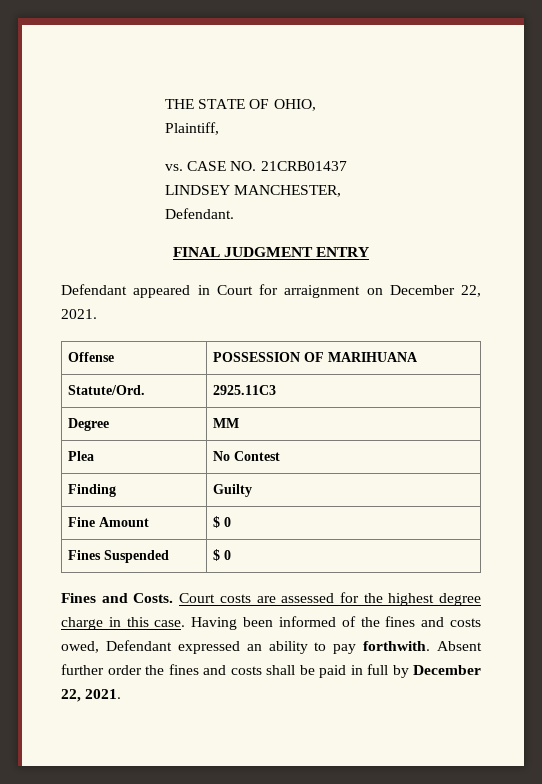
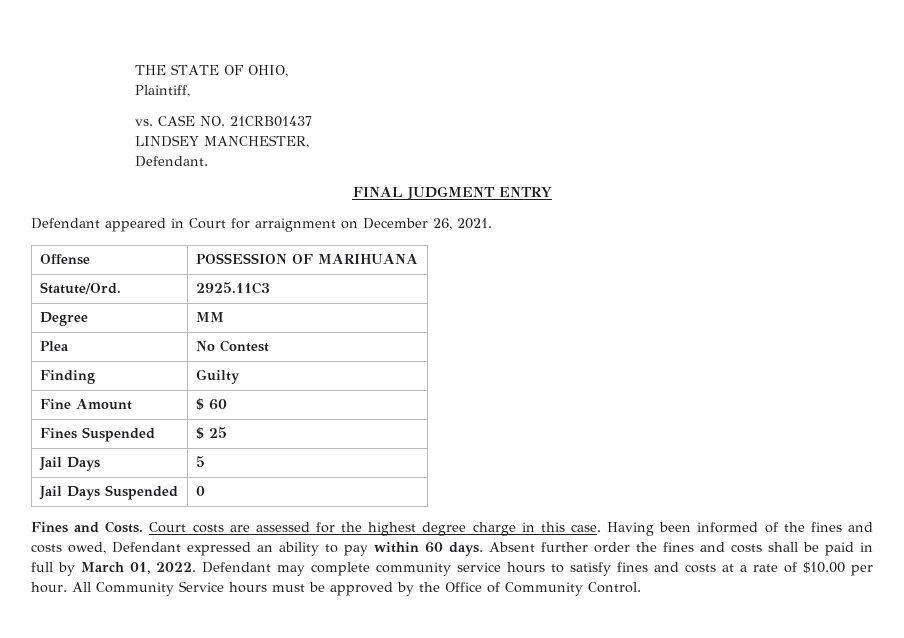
- Defendant appeared in Court for arraignment on December 22, 2021.
+ Defendant appeared in Court for arraignment on December 26, 2021.
- Fine Amount | $ 0
+ Fine Amount | $ 60
- Fines Suspended | $ 0
+ Fines Suspended | $ 25
+ Jail Days | 5
+ Jail Days Suspended | 0
- Having been informed of the fines and costs owed, Defendant expressed an ability to pay forthwith.
+ Having been informed of the fines and costs owed, Defendant expressed an ability to pay within 60 days.
- Absent further order the fines and costs shall be paid in full by December 22, 2021.
+ Absent further order the fines and costs shall be paid in full by March 01, 2022. Defendant may complete community service hours to satisfy fines and costs at a rate of $10.00 per hour. All Community Service hours must be approved by the Office of Community Control.

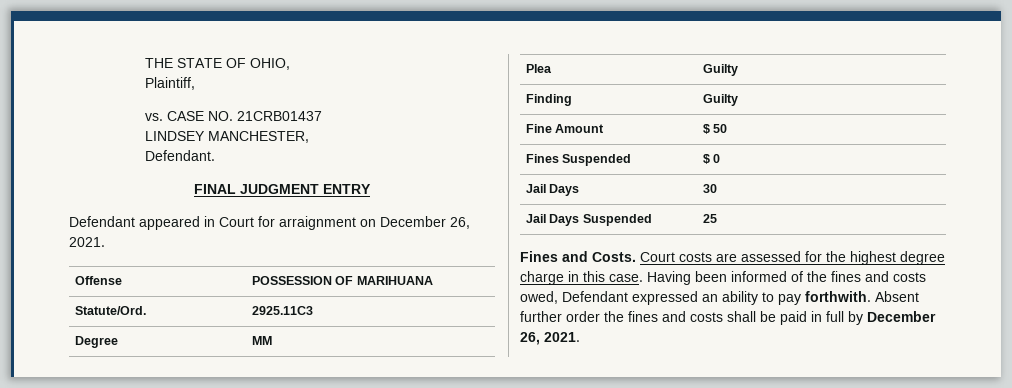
- Plea | No Contest
+ Plea | Guilty
- Fine Amount | $ 60
+ Fine Amount | $ 50
- Fines Suspended | $ 25
+ Fines Suspended | $ 0
- Jail Days | 5
+ Jail Days | 30
- Jail Days Suspended | 0
+ Jail Days Suspended | 25
- Having been informed of the fines and costs owed, Defendant expressed an ability to pay within 60 days.
+ Having been informed of the fines and costs owed, Defendant expressed an ability to pay forthwith.
- Absent further order the fines and costs shall be paid in full by March 01, 2022. Defendant may complete community service hours to satisfy fines and costs at a rate of $10.00 per hour. All Community Service hours must be approved by the Office of Community Control.
+ Absent further order the fines and costs shall be paid in full by December 26, 2021.

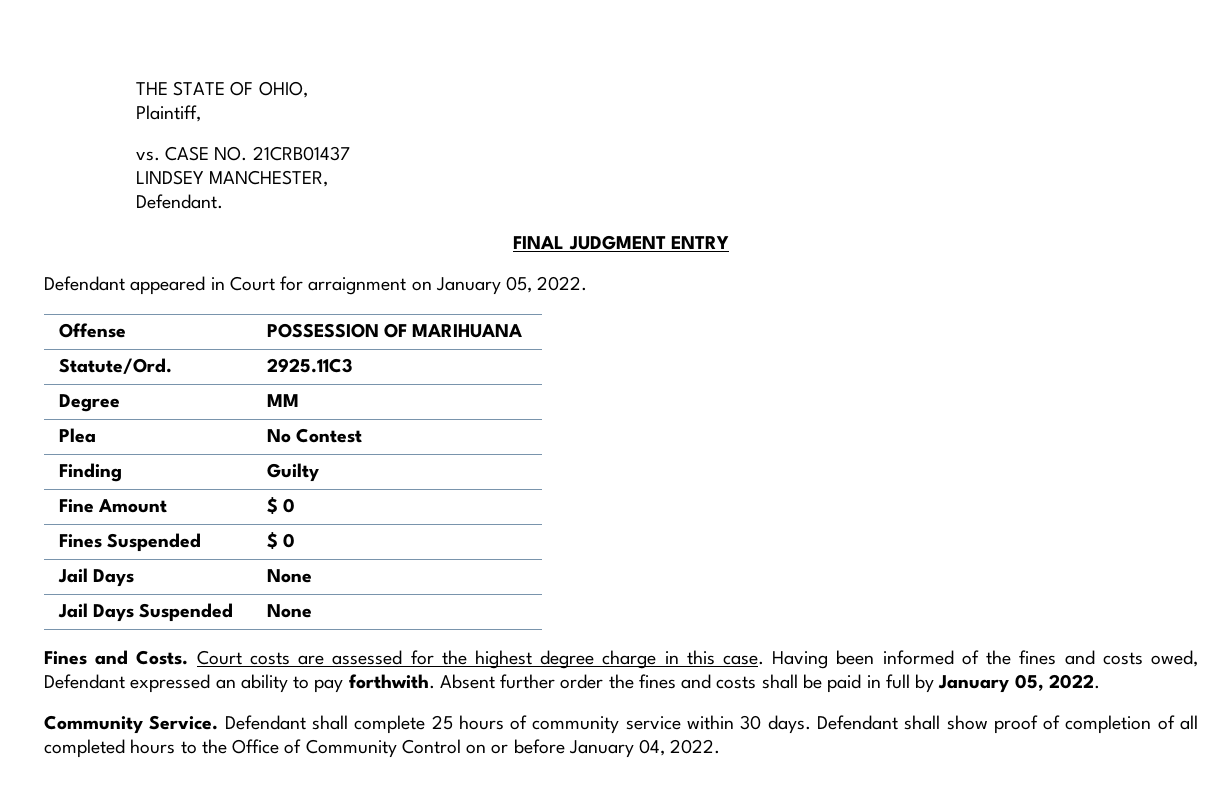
- Defendant appeared in Court for arraignment on December 26, 2021.
+ Defendant appeared in Court for arraignment on January 05, 2022.
- Plea | Guilty
+ Plea | No Contest
- Fine Amount | $ 50
+ Fine Amount | $ 0
- Jail Days | 30
+ Jail Days | None
- Jail Days Suspended | 25
+ Jail Days Suspended | None
- Absent further order the fines and costs shall be paid in full by December 26, 2021.
+ Absent further order the fines and costs shall be paid in full by January 05, 2022.
+ Community Service. Defendant shall complete 25 hours of community service within 30 days. Defendant shall show proof of completion of all completed hours to the Office of Community Control on or before January 04, 2022.

